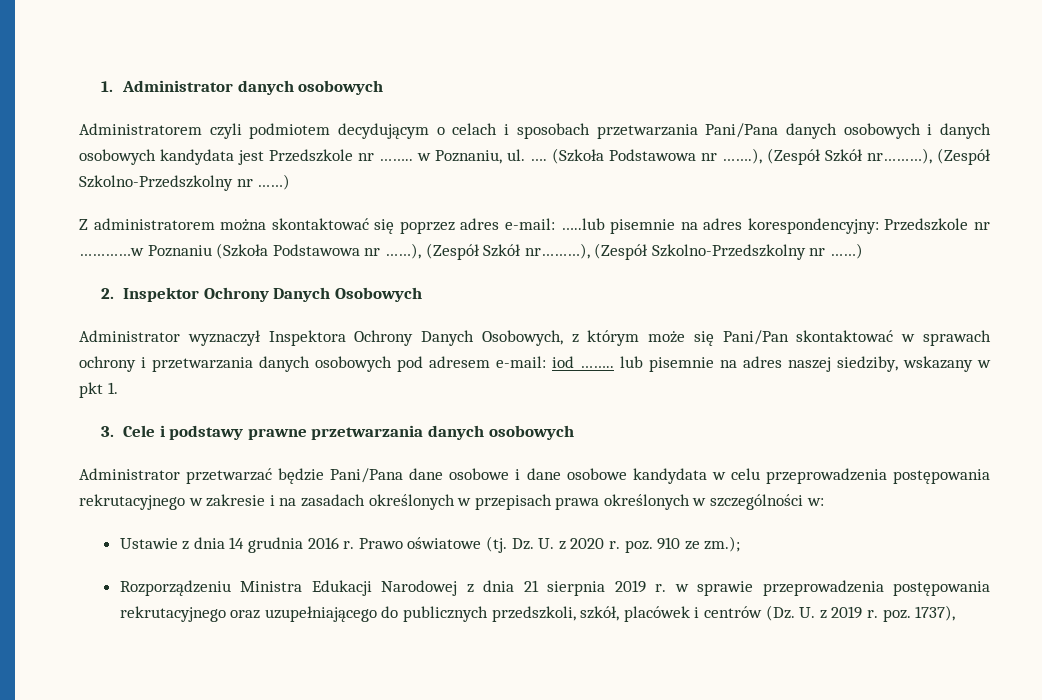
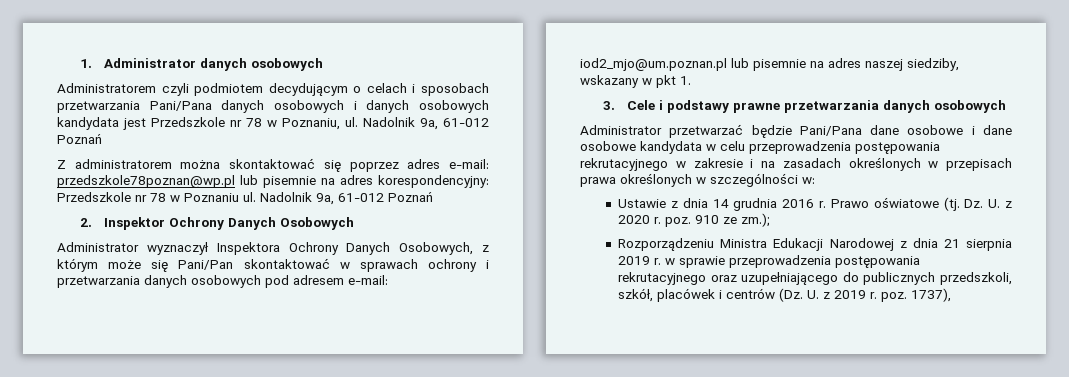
- Administratorem czyli podmiotem decydującym o celach i sposobach przetwarzania Pani/Pana danych osobowych i danych osobowych kandydata jest Przedszkole nr …….. w Poznaniu, ul. …. (Szkoła Podstawowa nr …….), (Zespół Szkół nr………), (Zespół Szkolno-Przedszkolny nr ……)
+ Administratorem czyli podmiotem decydującym o celach i sposobach przetwarzania Pani/Pana danych osobowych i danych osobowych kandydata jest Przedszkole nr 78 w Poznaniu, ul. Nadolnik 9a, 61-012 Poznań
- Z administratorem można skontaktować się poprzez adres e-mail: …..lub pisemnie na adres korespondencyjny: Przedszkole nr …………w Poznaniu (Szkoła Podstawowa nr ……), (Zespół Szkół nr………), (Zespół Szkolno-Przedszkolny nr ……)
+ Z administratorem można skontaktować się poprzez adres e-mail: przedszkole78poznan@wp.pl lub pisemnie na adres korespondencyjny: Przedszkole nr 78 w Poznaniu ul. Nadolnik 9a, 61-012 Poznań
- Administrator wyznaczył Inspektora Ochrony Danych Osobowych, z którym może się Pani/Pan skontaktować w sprawach ochrony i przetwarzania danych osobowych pod adresem e-mail: iod …….. lub pisemnie na adres naszej siedziby, wskazany w pkt 1.
+ Administrator wyznaczył Inspektora Ochrony Danych Osobowych, z którym może się Pani/Pan skontaktować w sprawach ochrony i przetwarzania danych osobowych pod adresem e-mail: iod2_mjo@um.poznan.pl lub pisemnie na adres naszej siedziby, wskazany w pkt 1.

